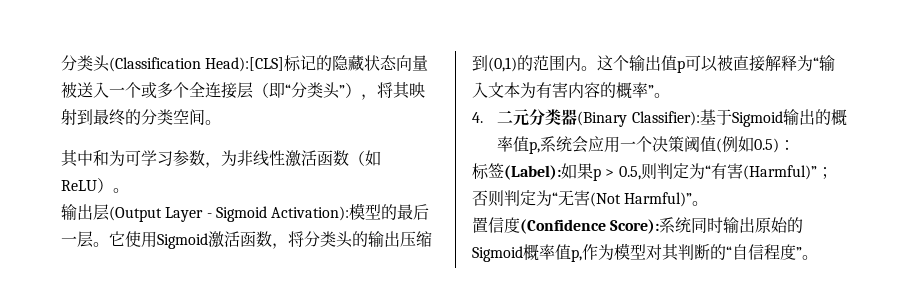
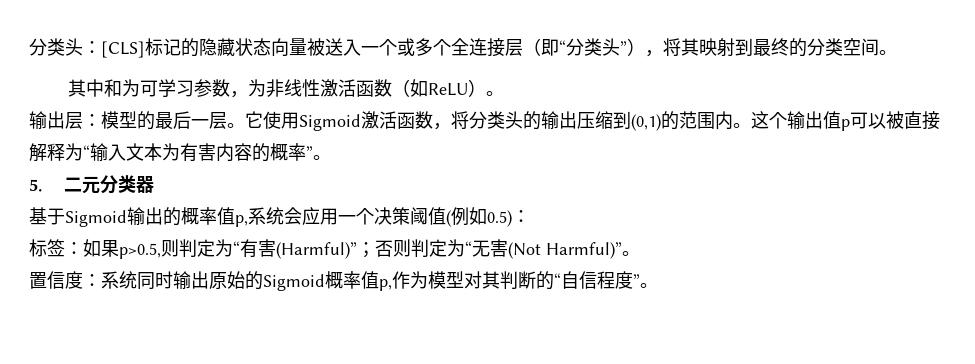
- 分类头(Classification Head):[CLS]标记的隐藏状态向量被送入一个或多个全连接层（即“分类头”），将其映射到最终的分类空间。
+ 分类头：[CLS]标记的隐藏状态向量被送入一个或多个全连接层（即“分类头”），将其映射到最终的分类空间。
- 输出层(Output Layer - Sigmoid Activation):模型的最后一层。
+ 输出层：模型的最后一层。
- 4.二元分类器(Binary Classifier):基于Sigmoid输出的概率值p,系统会应用一个决策阈值(例如0.5)：
+ 5.二元分类器
+ 基于Sigmoid输出的概率值p,系统会应用一个决策阈值(例如0.5)：
- 标签(Label):如果p > 0.5,则判定为“有害(Harmful)”；否则判定为“无害(Not Harmful)”。
+ 标签：如果p>0.5,则判定为“有害(Harmful)”；否则判定为“无害(Not Harmful)”。
- 置信度(Confidence Score):系统同时输出原始的Sigmoid概率值p,作为模型对其判断的“自信程度”。
+ 置信度：系统同时输出原始的Sigmoid概率值p,作为模型对其判断的“自信程度”。

